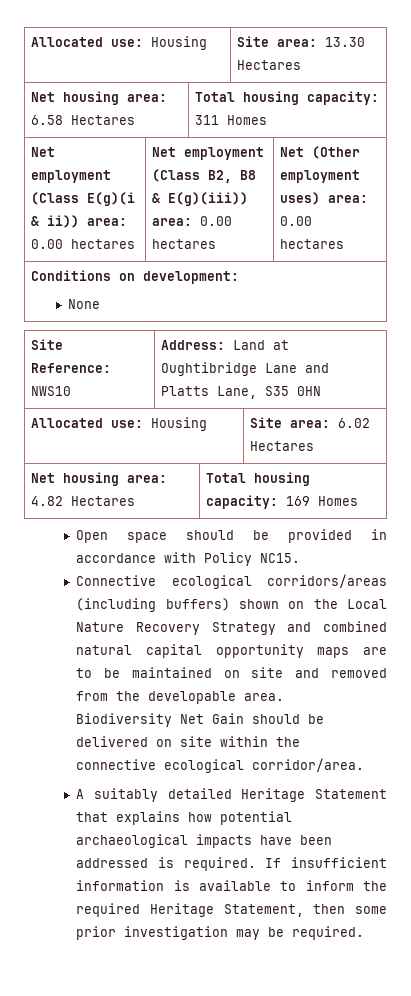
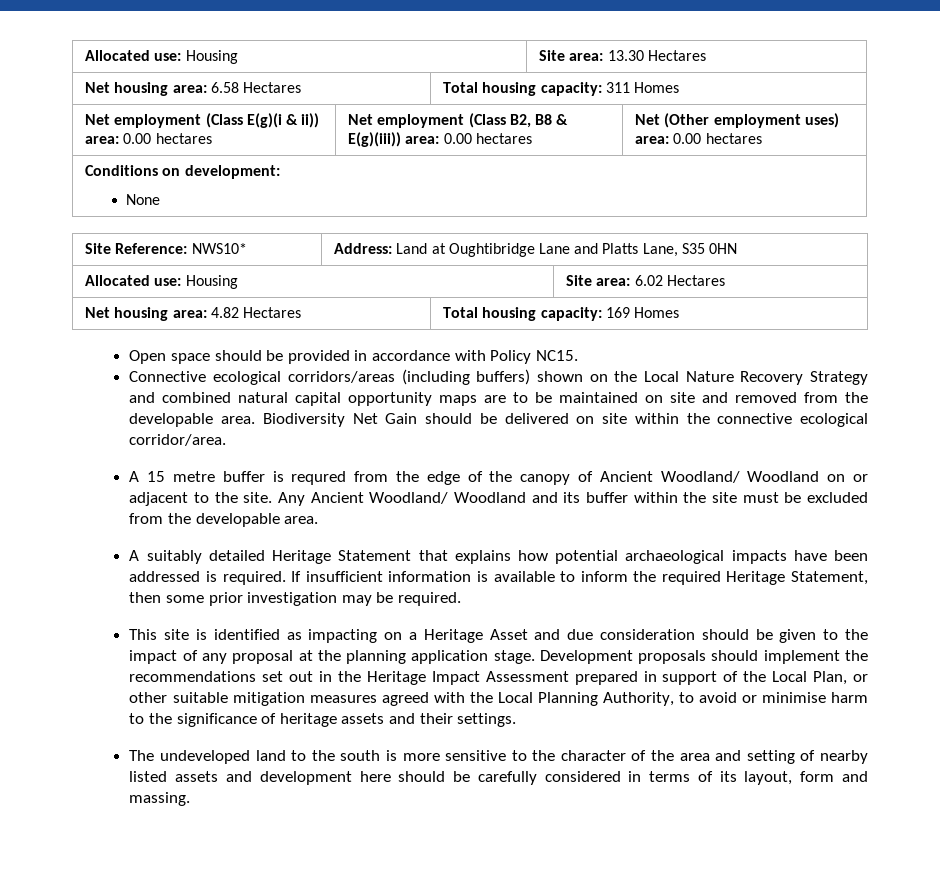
- Site Reference: NWS10 | Address: Land at Oughtibridge Lane and Platts Lane, S35 0HN
+ Site Reference: NWS10* | Address: Land at Oughtibridge Lane and Platts Lane, S35 0HN
+ A 15 metre buffer is requred from the edge of the canopy of Ancient Woodland/ Woodland on or adjacent to the site. Any Ancient Woodland/ Woodland and its buffer within the site must be excluded from the developable area.
+ This site is identified as impacting on a Heritage Asset and due consideration should be given to the impact of any proposal at the planning application stage. Development proposals should implement the recommendations set out in the Heritage Impact Assessment prepared in support of the Local Plan, or other suitable mitigation measures agreed with the Local Planning Authority, to avoid or minimise harm to the significance of heritage assets and their settings.
+ The undeveloped land to the south is more sensitive to the character of the area and setting of nearby listed assets and development here should be carefully considered in terms of its layout, form and massing.

